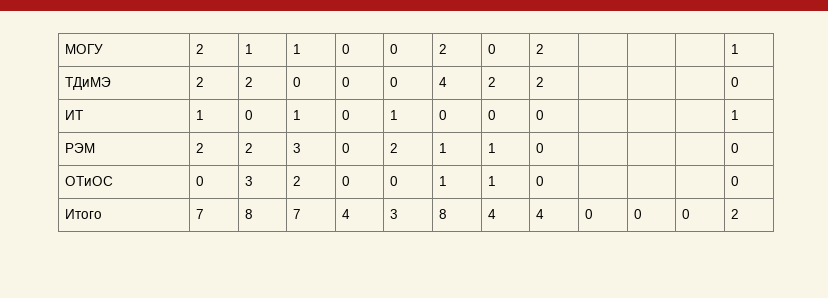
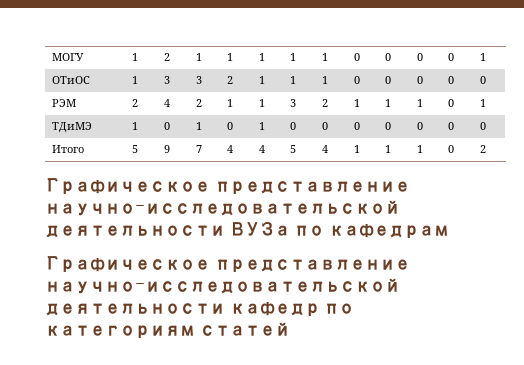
- МОГУ | 2 | 1 | 1 | 0 | 0 | 2 | 0 | 2 | | | | 1
- ТДиМЭ | 2 | 2 | 0 | 0 | 0 | 4 | 2 | 2 | | | | 0
- ИТ | 1 | 0 | 1 | 0 | 1 | 0 | 0 | 0 | | | | 1
- РЭМ | 2 | 2 | 3 | 0 | 2 | 1 | 1 | 0 | | | | 0
- ОТиОС | 0 | 3 | 2 | 0 | 0 | 1 | 1 | 0 | | | | 0
- Итого | 7 | 8 | 7 | 4 | 3 | 8 | 4 | 4 | 0 | 0 | 0 | 2
+ МОГУ | 1 | 2 | 1 | 1 | 1 | 1 | 1 | 0 | 0 | 0 | 0 | 1
+ ОТиОС | 1 | 3 | 3 | 2 | 1 | 1 | 1 | 0 | 0 | 0 | 0 | 0
+ РЭМ | 2 | 4 | 2 | 1 | 1 | 3 | 2 | 1 | 1 | 1 | 0 | 1
+ ТДиМЭ | 1 | 0 | 1 | 0 | 1 | 0 | 0 | 0 | 0 | 0 | 0 | 0
+ Итого | 5 | 9 | 7 | 4 | 4 | 5 | 4 | 1 | 1 | 1 | 0 | 2
+ Графическое представление научно-исследовательской деятельности ВУЗа по кафедрам
+ Графическое представление научно-исследовательской деятельности кафедр по категориям статей

